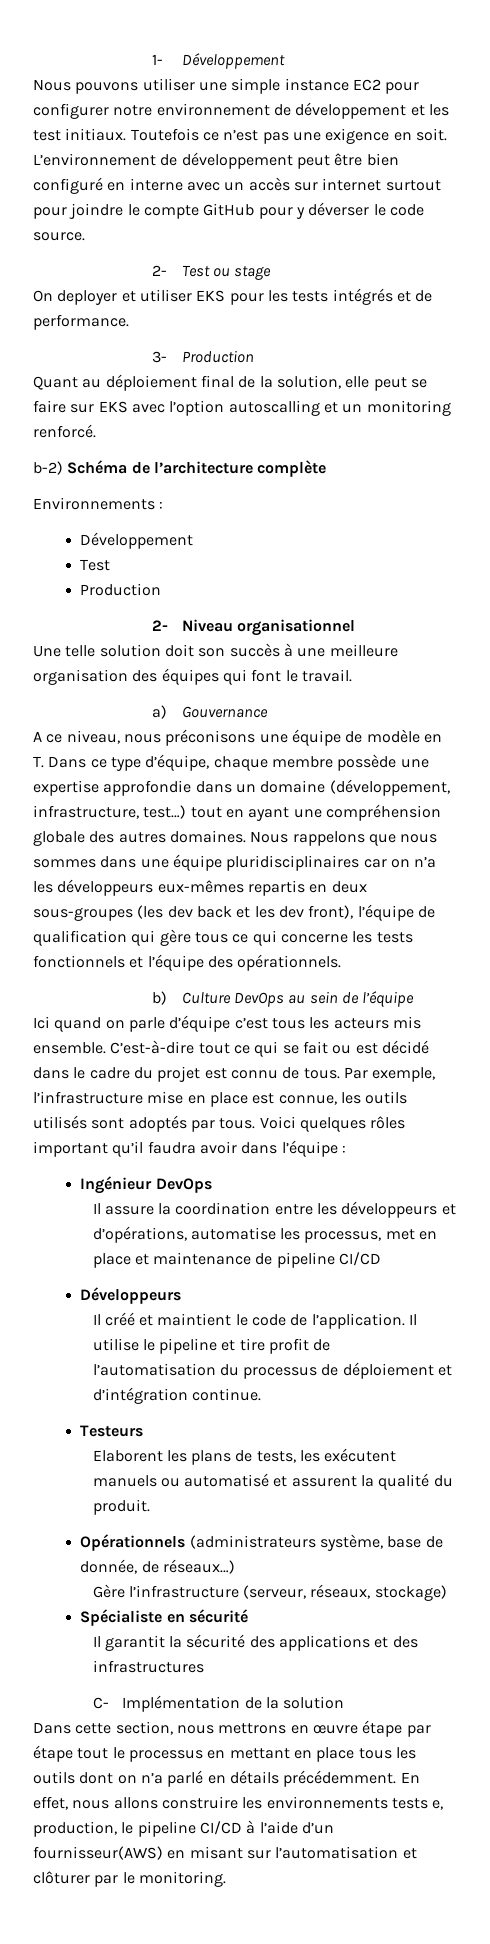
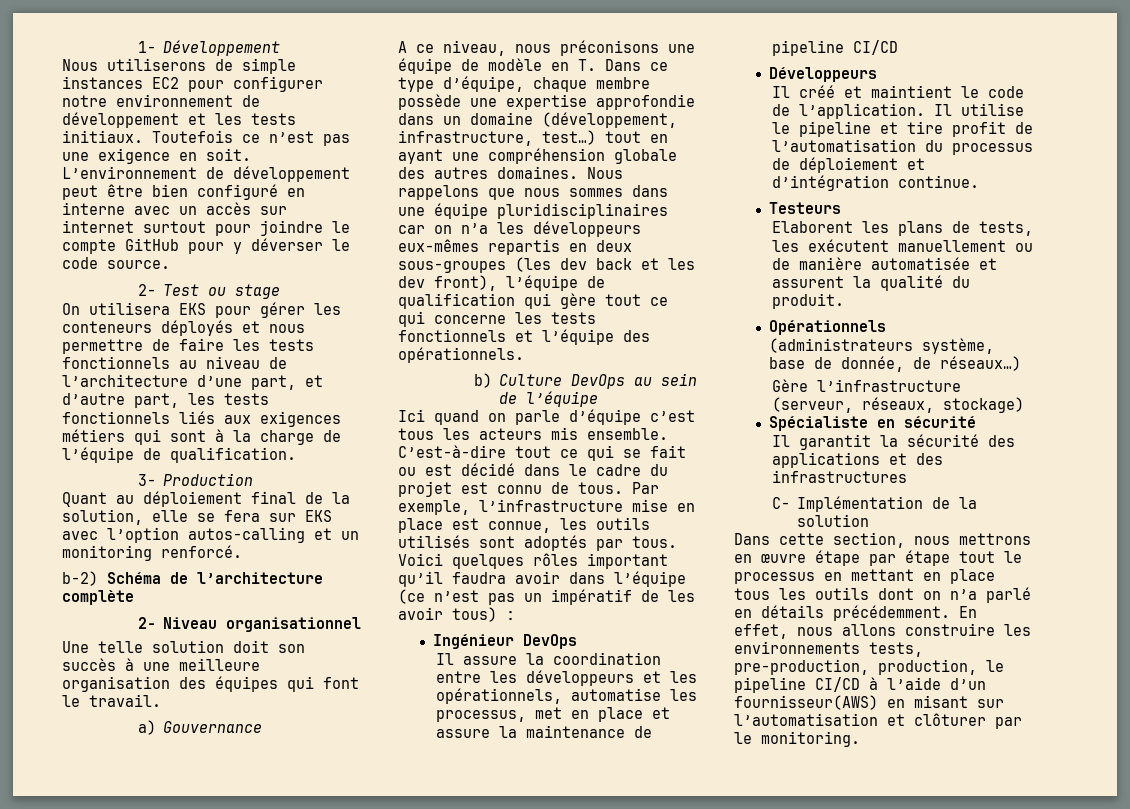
- Nous pouvons utiliser une simple instance EC2 pour configurer notre environnement de développement et les test initiaux.
+ Nous utiliserons de simple instances EC2 pour configurer notre environnement de développement et les tests initiaux.
- On deployer et utiliser EKS pour les tests intégrés et de performance.
+ On utilisera EKS pour gérer les conteneurs déployés et nous permettre de faire les tests fonctionnels au niveau de l’architecture d’une part, et d’autre part, les tests fonctionnels liés aux exigences métiers qui sont à la charge de l’équipe de qualification.
- Quant au déploiement final de la solution, elle peut se faire sur EKS avec l’option autoscalling et un monitoring renforcé.
+ Quant au déploiement final de la solution, elle se fera sur EKS avec l’option autos-calling et un monitoring renforcé.
- Environnements :
- Développement
- Test
- Production
- Nous rappelons que nous sommes dans une équipe pluridisciplinaires car on n’a les développeurs eux-mêmes repartis en deux sous-groupes (les dev back et les dev front), l’équipe de qualification qui gère tous ce qui concerne les tests fonctionnels et l’équipe des opérationnels.
+ Nous rappelons que nous sommes dans une équipe pluridisciplinaires car on n’a les développeurs eux-mêmes repartis en deux sous-groupes (les dev back et les dev front), l’équipe de qualification qui gère tout ce qui concerne les tests fonctionnels et l’équipe des opérationnels.
- Voici quelques rôles important qu’il faudra avoir dans l’équipe :
+ Voici quelques rôles important qu’il faudra avoir dans l’équipe (ce n’est pas un impératif de les avoir tous) :
- Il assure la coordination entre les développeurs et d’opérations, automatise les processus, met en place et maintenance de pipeline CI/CD
+ Il assure la coordination entre les développeurs et les opérationnels, automatise les processus, met en place et assure la maintenance de pipeline CI/CD
- Elaborent les plans de tests, les exécutent manuels ou automatisé et assurent la qualité du produit.
+ Elaborent les plans de tests, les exécutent manuellement ou de manière automatisée et assurent la qualité du produit.
- En effet, nous allons construire les environnements tests e, production, le pipeline CI/CD à l’aide d’un fournisseur(AWS) en misant sur l’automatisation et clôturer par le monitoring.
+ En effet, nous allons construire les environnements tests, pre-production, production, le pipeline CI/CD à l’aide d’un fournisseur(AWS) en misant sur l’automatisation et clôturer par le monitoring.

